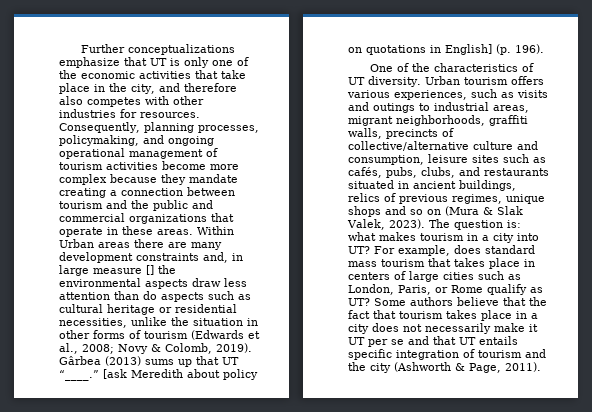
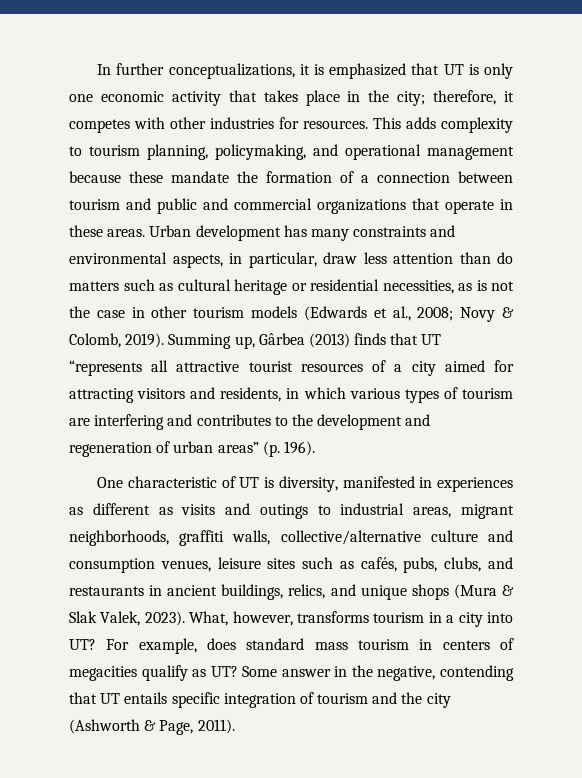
- Further conceptualizations emphasize that UT is only one of the economic activities that take place in the city, and therefore also competes with other industries for resources.
+ In further conceptualizations, it is emphasized that UT is only one economic activity that takes place in the city; therefore, it competes with other industries for resources.
- Consequently, planning processes, policymaking, and ongoing operational management of tourism activities become more complex because they mandate creating a connection between tourism and the public and commercial organizations that operate in these areas.
+ This adds complexity to tourism planning, policymaking, and operational management because these mandate the formation of a connection between tourism and public and commercial organizations that operate in these areas.
- Within Urban areas there are many development constraints and, in large measure [] the environmental aspects draw less attention than do aspects such as cultural heritage or residential necessities, unlike the situation in other forms of tourism (Edwards et al., 2008; Novy & Colomb, 2019).
+ Urban development has many constraints and environmental aspects, in particular, draw less attention than do matters such as cultural heritage or residential necessities, as is not the case in other tourism models (Edwards et al., 2008; Novy & Colomb, 2019).
- Gârbea (2013) sums up that UT “____.” [ask Meredith about policy on quotations in English] (p. 196).
- One of the characteristics of UT diversity. Urban tourism offers various experiences, such as visits and outings to industrial areas, migrant neighborhoods, graffiti walls, precincts of collective/alternative culture and consumption, leisure sites such as cafés, pubs, clubs, and restaurants situated in ancient buildings, relics of previous regimes, unique shops and so on (Mura & Slak Valek, 2023).
+ Summing up, Gârbea (2013) finds that UT “represents all attractive tourist resources of a city aimed for attracting visitors and residents, in which various types of tourism are interfering and contributes to the development and regeneration of urban areas” (p. 196).
+ One characteristic of UT is diversity, manifested in experiences as different as visits and outings to industrial areas, migrant neighborhoods, graffiti walls, collective/alternative culture and consumption venues, leisure sites such as cafés, pubs, clubs, and restaurants in ancient buildings, relics, and unique shops (Mura & Slak Valek, 2023).
- The question is: what makes tourism in a city into UT?
+ What, however, transforms tourism in a city into UT?
- For example, does standard mass tourism that takes place in centers of large cities such as London, Paris, or Rome qualify as UT? Some authors believe that the fact that tourism takes place in a city does not necessarily make it UT per se and that UT entails specific integration of tourism and the city (Ashworth & Page, 2011).
+ For example, does standard mass tourism in centers of megacities qualify as UT? Some answer in the negative, contending that UT entails specific integration of tourism and the city (Ashworth & Page, 2011).

